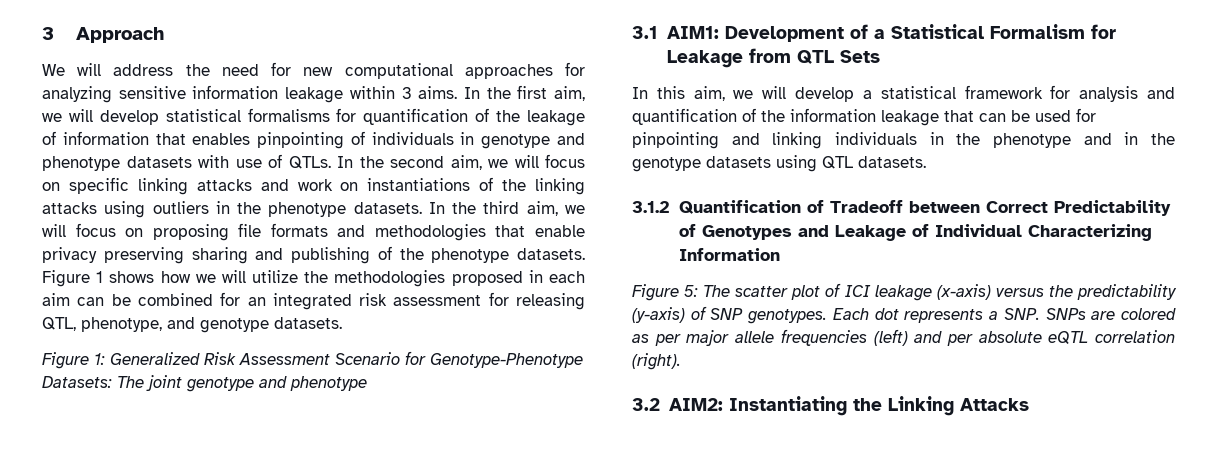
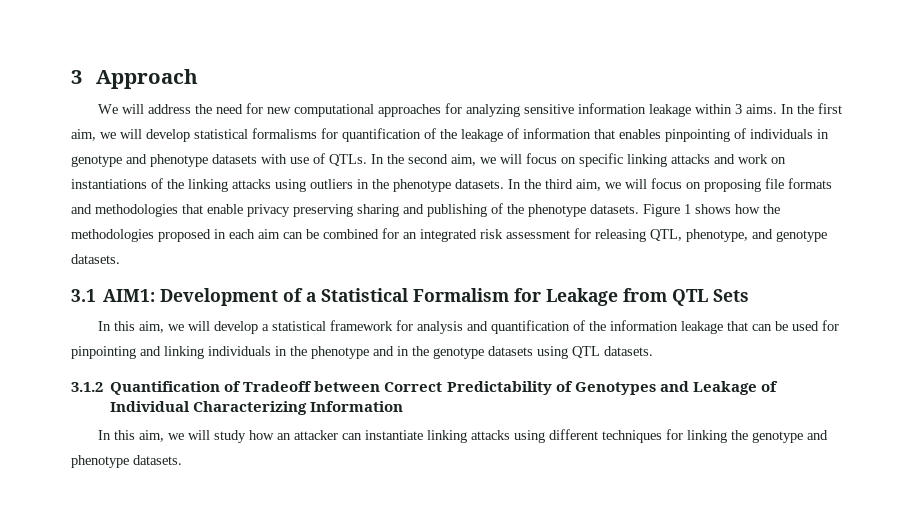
- Figure 1 shows how we will utilize the methodologies proposed in each aim can be combined for an integrated risk assessment for releasing QTL, phenotype, and genotype datasets.
+ Figure 1 shows how the methodologies proposed in each aim can be combined for an integrated risk assessment for releasing QTL, phenotype, and genotype datasets.
- Figure 1: Generalized Risk Assessment Scenario for Genotype-Phenotype Datasets: The joint genotype and phenotype
- Figure 5: The scatter plot of ICI leakage (x-axis) versus the predictability (y-axis) of SNP genotypes. Each dot represents a SNP. SNPs are colored as per major allele frequencies (left) and per absolute eQTL correlation (right).
- 3.2 AIM2: Instantiating the Linking Attacks
+ In this aim, we will study how an attacker can instantiate linking attacks using different techniques for linking the genotype and phenotype datasets.

